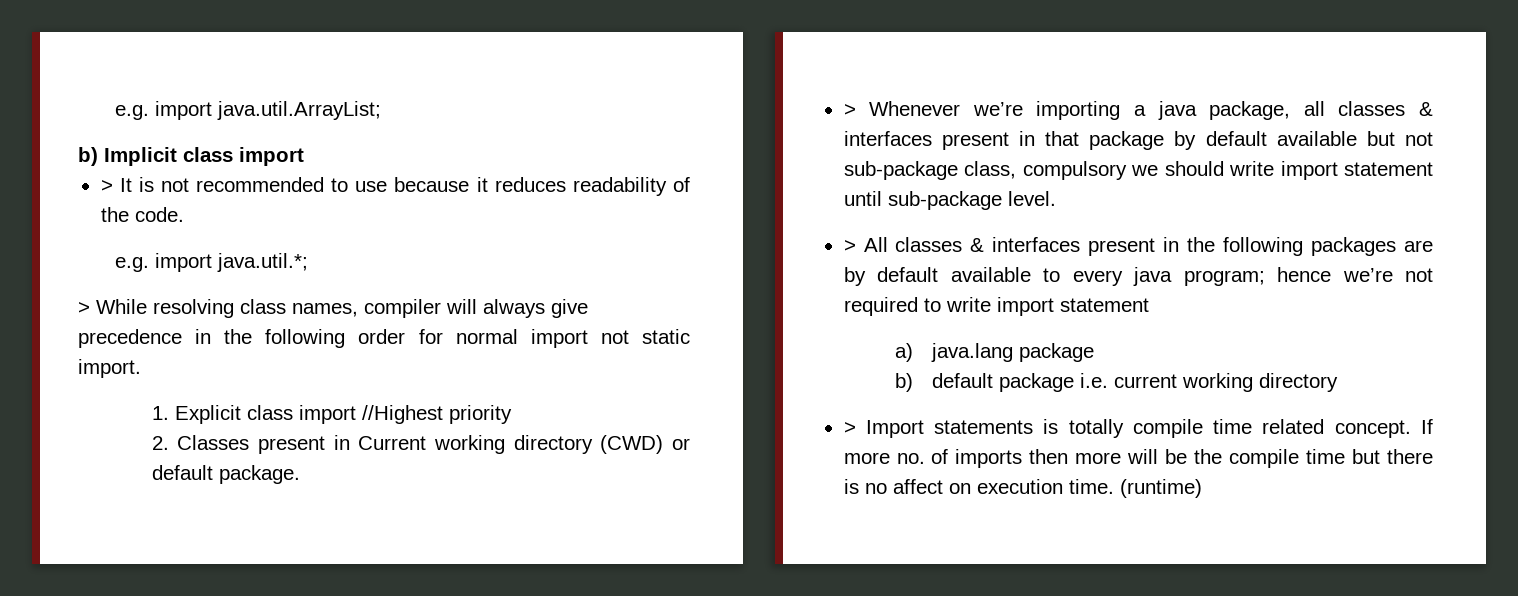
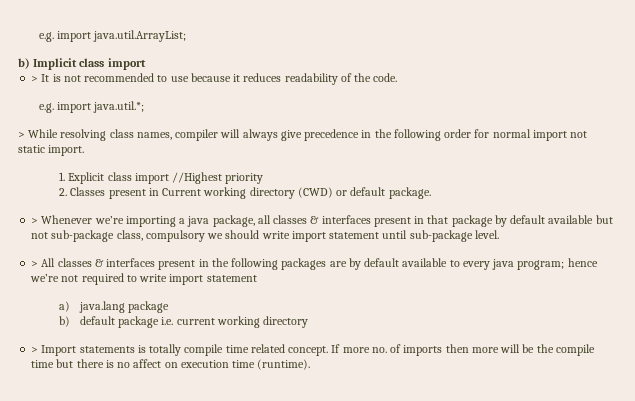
- If more no. of imports then more will be the compile time but there is no affect on execution time. (runtime)
+ If more no. of imports then more will be the compile time but there is no affect on execution time (runtime).

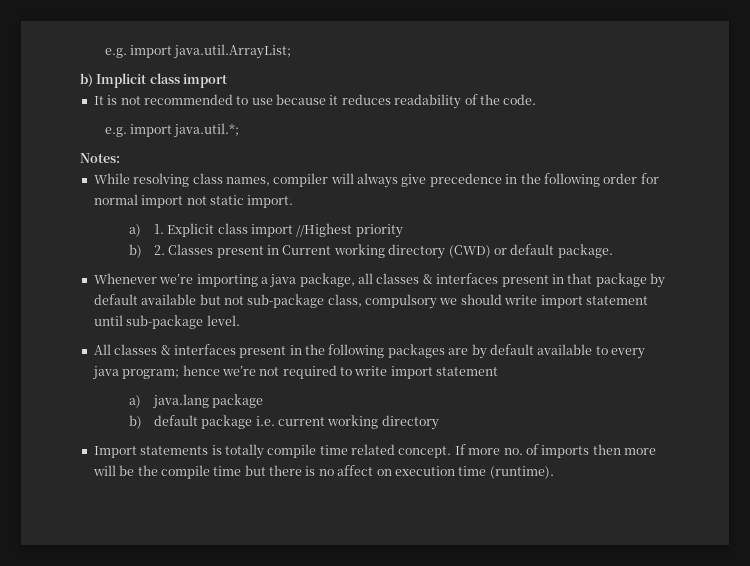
- > It is not recommended to use because it reduces readability of the code.
+ It is not recommended to use because it reduces readability of the code.
- > While resolving class names, compiler will always give precedence in the following order for normal import not static import.
+ Notes:
+ While resolving class names, compiler will always give precedence in the following order for normal import not static import.
- 1. Explicit class import //Highest priority
+ a) 1. Explicit class import //Highest priority
- 2. Classes present in Current working directory (CWD) or default package.
+ b) 2. Classes present in Current working directory (CWD) or default package.
- > Whenever we’re importing a java package, all classes & interfaces present in that package by default available but not sub-package class, compulsory we should write import statement until sub-package level.
+ Whenever we’re importing a java package, all classes & interfaces present in that package by default available but not sub-package class, compulsory we should write import statement until sub-package level.
- > All classes & interfaces present in the following packages are by default available to every java program; hence we’re not required to write import statement
+ All classes & interfaces present in the following packages are by default available to every java program; hence we’re not required to write import statement
- > Import statements is totally compile time related concept.
+ Import statements is totally compile time related concept.

